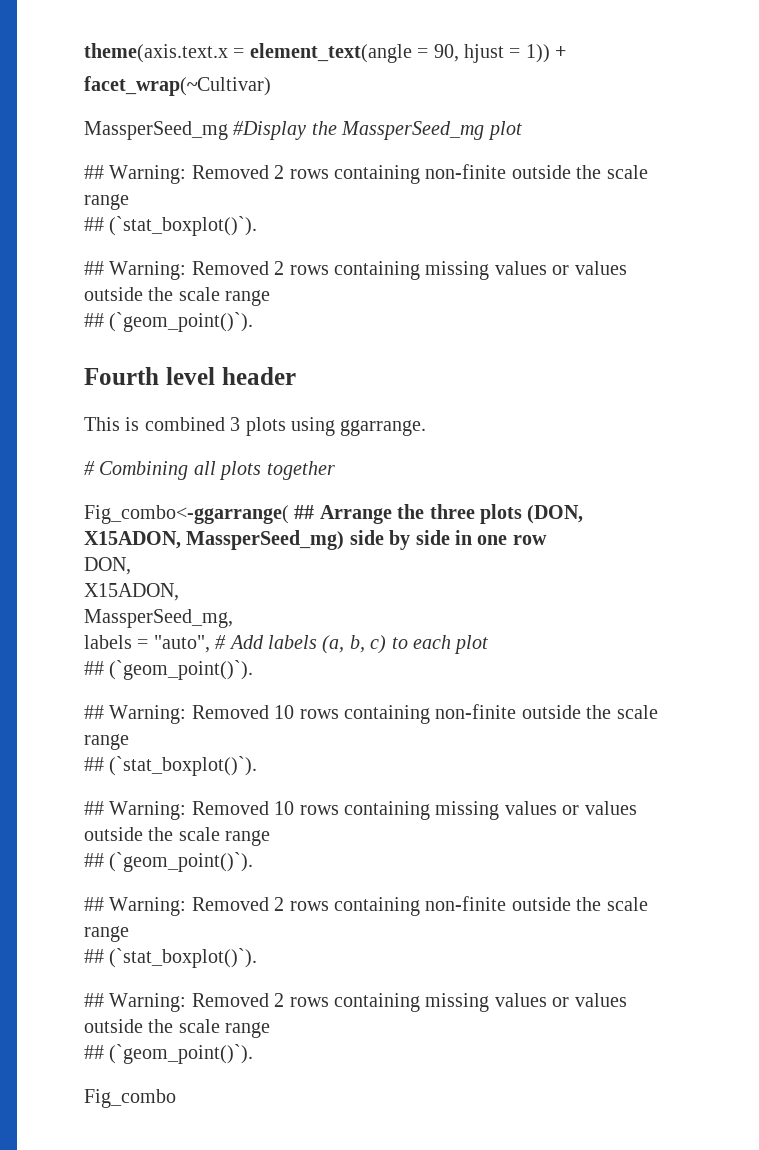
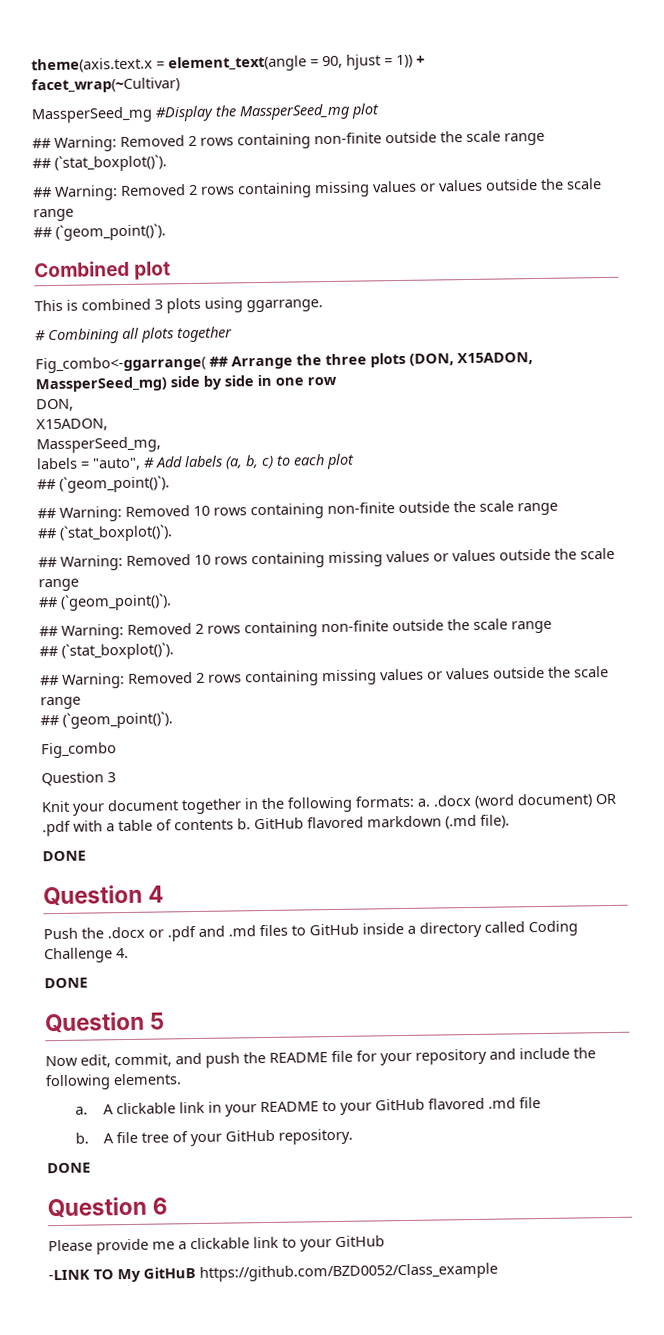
- Fourth level header
+ Combined plot
+ Question 3
+ Knit your document together in the following formats: a. .docx (word document) OR .pdf with a table of contents b. GitHub flavored markdown (.md file).
+ DONE
+ Question 4
+ Push the .docx or .pdf and .md files to GitHub inside a directory called Coding Challenge 4.
+ DONE
+ Question 5
+ Now edit, commit, and push the README file for your repository and include the following elements.
+ a. A clickable link in your README to your GitHub flavored .md file
+ b. A file tree of your GitHub repository.
+ DONE
+ Question 6
+ Please provide me a clickable link to your GitHub
+ -LINK TO My GitHuB https://github.com/BZD0052/Class_example

